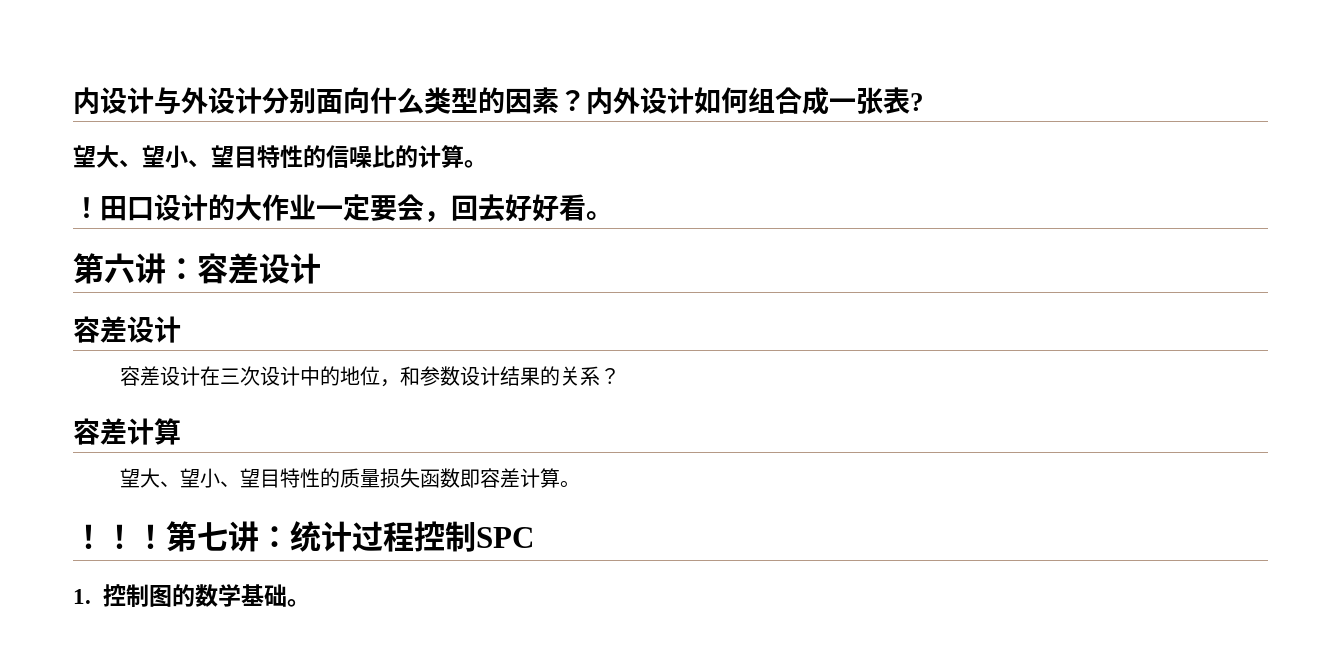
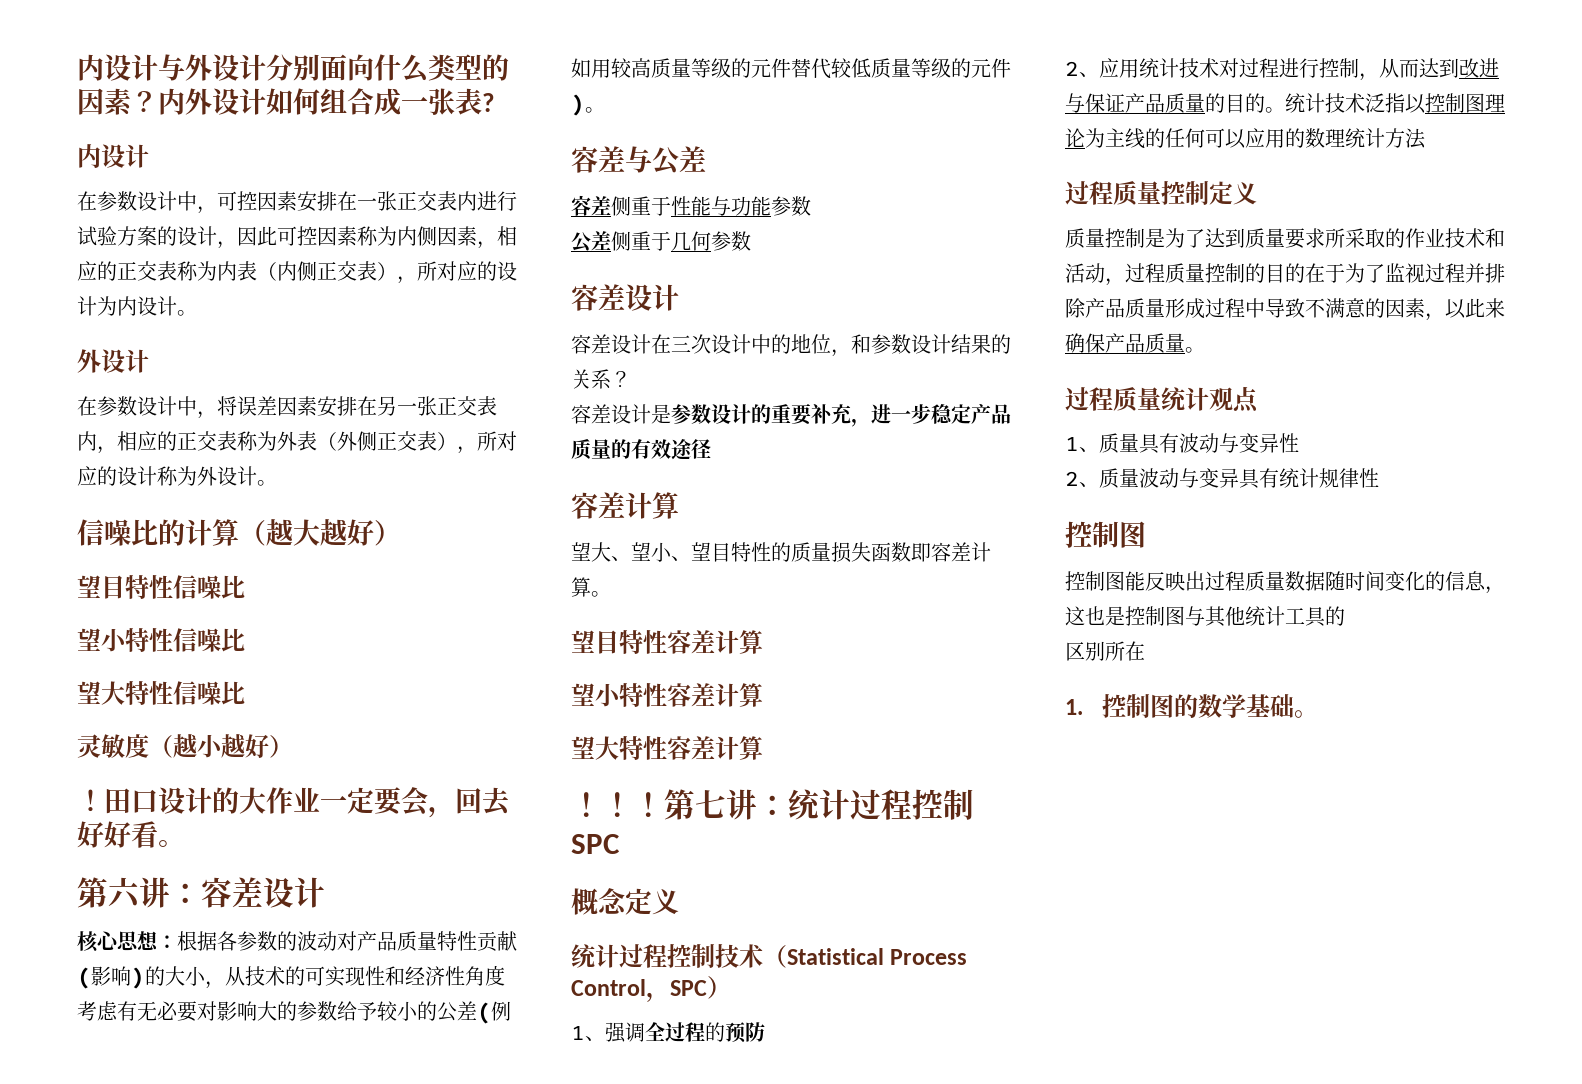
  内外设计如何组合成一张表?
- 望大、望小、望目特性的信噪比的计算。
+ 内设计
+ 在参数设计中，可控因素安排在一张正交表内进行试验方案的设计，因此可控因素称为内侧因素，相应的正交表称为内表（内侧正交表），所对应的设计为内设计。
+ 外设计
+ 在参数设计中，将误差因素安排在另一张正交表内，相应的正交表称为外表（外侧正交表），所对应的设计称为外设计。
+ 信噪比的计算（越大越好）
+ 望目特性信噪比
+ 望小特性信噪比
+ 望大特性信噪比
+ 灵敏度（越小越好）
+ 核心思想：根据各参数的波动对产品质量特性贡献(影响)的大小，从技术的可实现性和经济性角度考虑有无必要对影响大的参数给予较小的公差(例如用较高质量等级的元件替代较低质量等级的元件)。
+ 容差与公差
+ 容差侧重于性能与功能参数
+ 公差侧重于几何参数
+ 容差设计是参数设计的重要补充，进一步稳定产品质量的有效途径
+ 望目特性容差计算
+ 望小特性容差计算
+ 望大特性容差计算
+ 概念定义
+ 统计过程控制技术（Statistical Process Control，SPC）
+ 1、强调全过程的预防
+ 2、应用统计技术对过程进行控制，从而达到改进与保证产品质量的目的。统计技术泛指以控制图理论为主线的任何可以应用的数理统计方法
+ 过程质量控制定义
+ 质量控制是为了达到质量要求所采取的作业技术和活动，过程质量控制的目的在于为了监视过程并排除产品质量形成过程中导致不满意的因素，以此来确保产品质量。
+ 过程质量统计观点
+ 1、质量具有波动与变异性
+ 2、质量波动与变异具有统计规律性
+ 控制图
+ 控制图能反映出过程质量数据随时间变化的信息，这也是控制图与其他统计工具的
+ 区别所在

